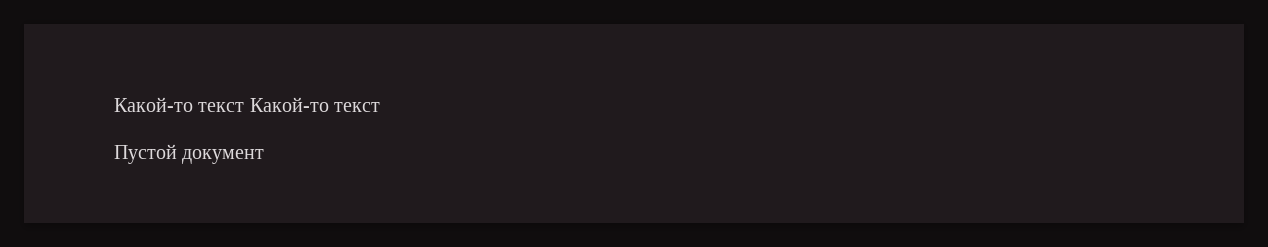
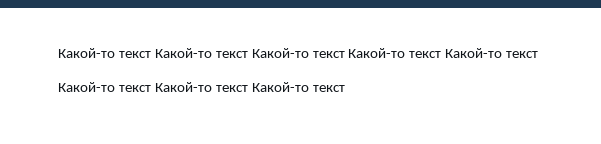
- Какой-то текст Какой-то текст
- Пустой документ
+ Какой-то текст Какой-то текст Какой-то текст Какой-то текст Какой-то текст
+ Какой-то текст Какой-то текст Какой-то текст

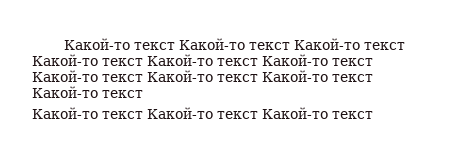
- Какой-то текст Какой-то текст Какой-то текст Какой-то текст Какой-то текст
+ Какой-то текст Какой-то текст Какой-то текст Какой-то текст Какой-то текст Какой-то текст Какой-то текст Какой-то текст Какой-то текст Какой-то текст

